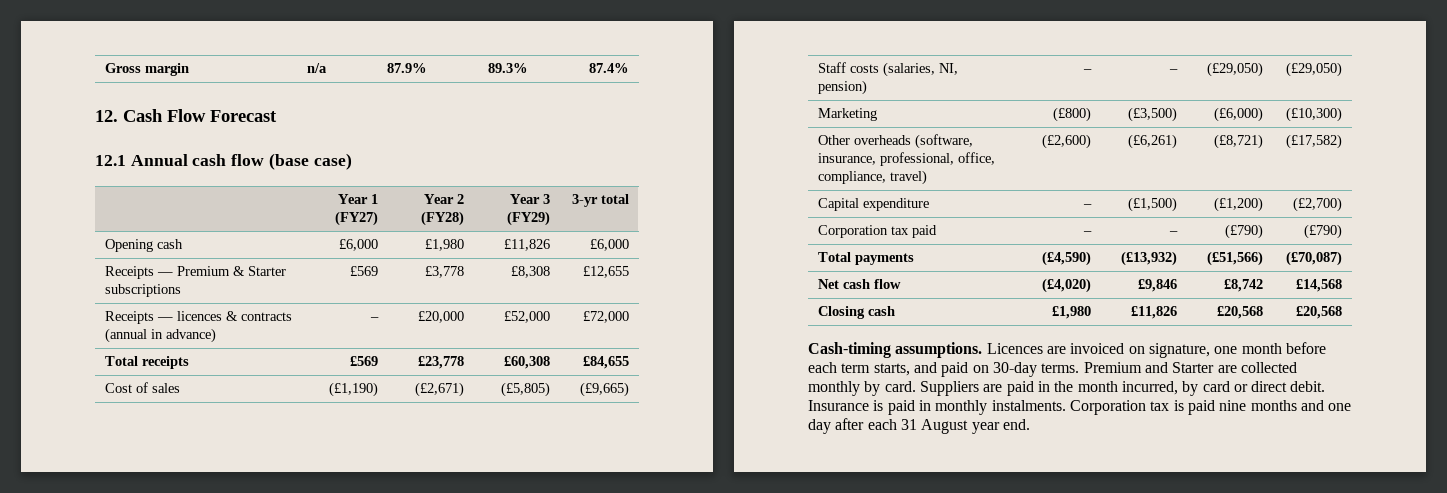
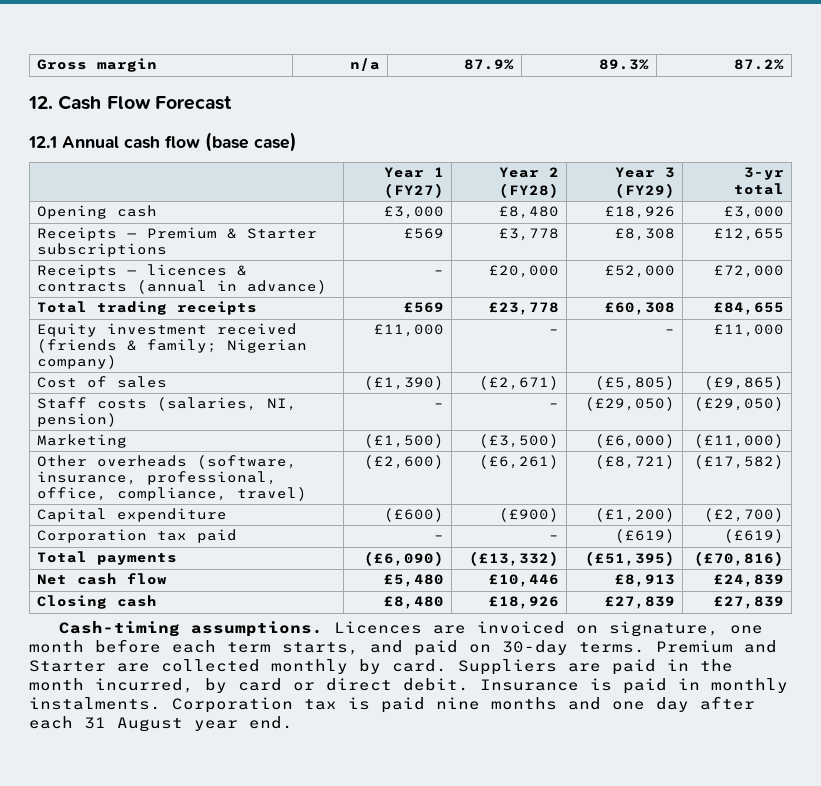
- Gross margin | n/a | 87.9% | 89.3% | 87.4%
+ Gross margin | n/a | 87.9% | 89.3% | 87.2%
- Opening cash | £6,000 | £1,980 | £11,826 | £6,000
+ Opening cash | £3,000 | £8,480 | £18,926 | £3,000
- Total receipts | £569 | £23,778 | £60,308 | £84,655
+ Total trading receipts | £569 | £23,778 | £60,308 | £84,655
+ Equity investment received (friends & family; Nigerian company) | £11,000 | – | – | £11,000
- Cost of sales | (£1,190) | (£2,671) | (£5,805) | (£9,665)
+ Cost of sales | (£1,390) | (£2,671) | (£5,805) | (£9,865)
- Marketing | (£800) | (£3,500) | (£6,000) | (£10,300)
+ Marketing | (£1,500) | (£3,500) | (£6,000) | (£11,000)
- Capital expenditure | – | (£1,500) | (£1,200) | (£2,700)
+ Capital expenditure | (£600) | (£900) | (£1,200) | (£2,700)
- Corporation tax paid | – | – | (£790) | (£790)
+ Corporation tax paid | – | – | (£619) | (£619)
- Total payments | (£4,590) | (£13,932) | (£51,566) | (£70,087)
+ Total payments | (£6,090) | (£13,332) | (£51,395) | (£70,816)
- Net cash flow | (£4,020) | £9,846 | £8,742 | £14,568
- Closing cash | £1,980 | £11,826 | £20,568 | £20,568
+ Net cash flow | £5,480 | £10,446 | £8,913 | £24,839
+ Closing cash | £8,480 | £18,926 | £27,839 | £27,839

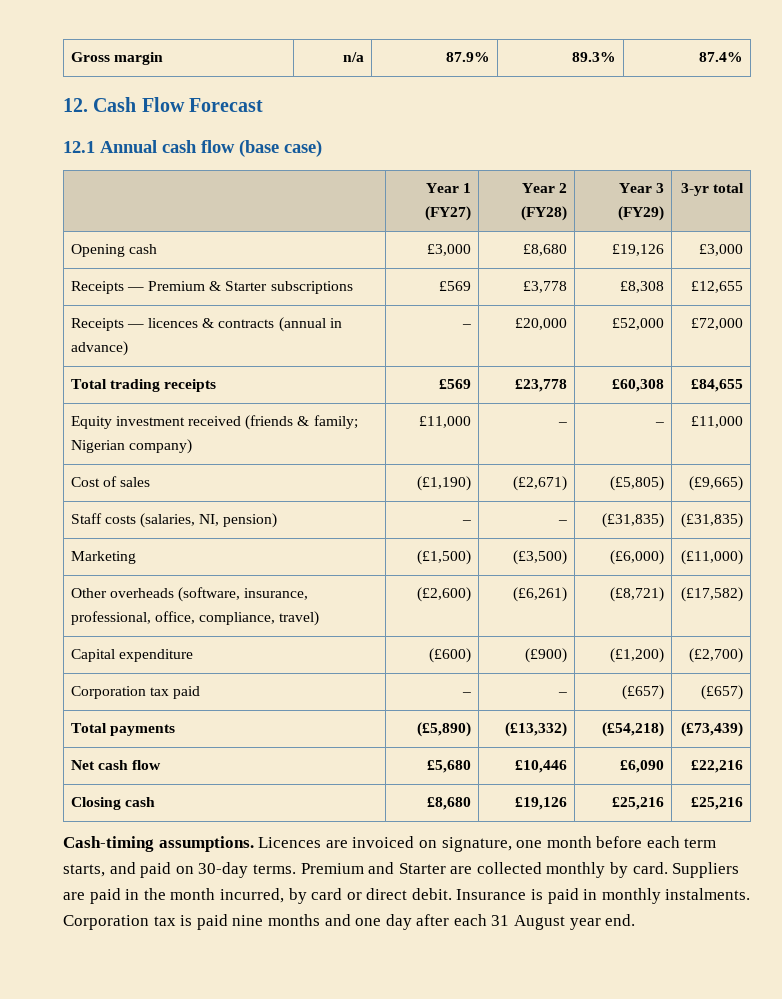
- Gross margin | n/a | 87.9% | 89.3% | 87.2%
+ Gross margin | n/a | 87.9% | 89.3% | 87.4%
- Opening cash | £3,000 | £8,480 | £18,926 | £3,000
+ Opening cash | £3,000 | £8,680 | £19,126 | £3,000
- Cost of sales | (£1,390) | (£2,671) | (£5,805) | (£9,865)
+ Cost of sales | (£1,190) | (£2,671) | (£5,805) | (£9,665)
- Staff costs (salaries, NI, pension) | – | – | (£29,050) | (£29,050)
+ Staff costs (salaries, NI, pension) | – | – | (£31,835) | (£31,835)
- Corporation tax paid | – | – | (£619) | (£619)
+ Corporation tax paid | – | – | (£657) | (£657)
- Total payments | (£6,090) | (£13,332) | (£51,395) | (£70,816)
+ Total payments | (£5,890) | (£13,332) | (£54,218) | (£73,439)
- Net cash flow | £5,480 | £10,446 | £8,913 | £24,839
+ Net cash flow | £5,680 | £10,446 | £6,090 | £22,216
- Closing cash | £8,480 | £18,926 | £27,839 | £27,839
+ Closing cash | £8,680 | £19,126 | £25,216 | £25,216

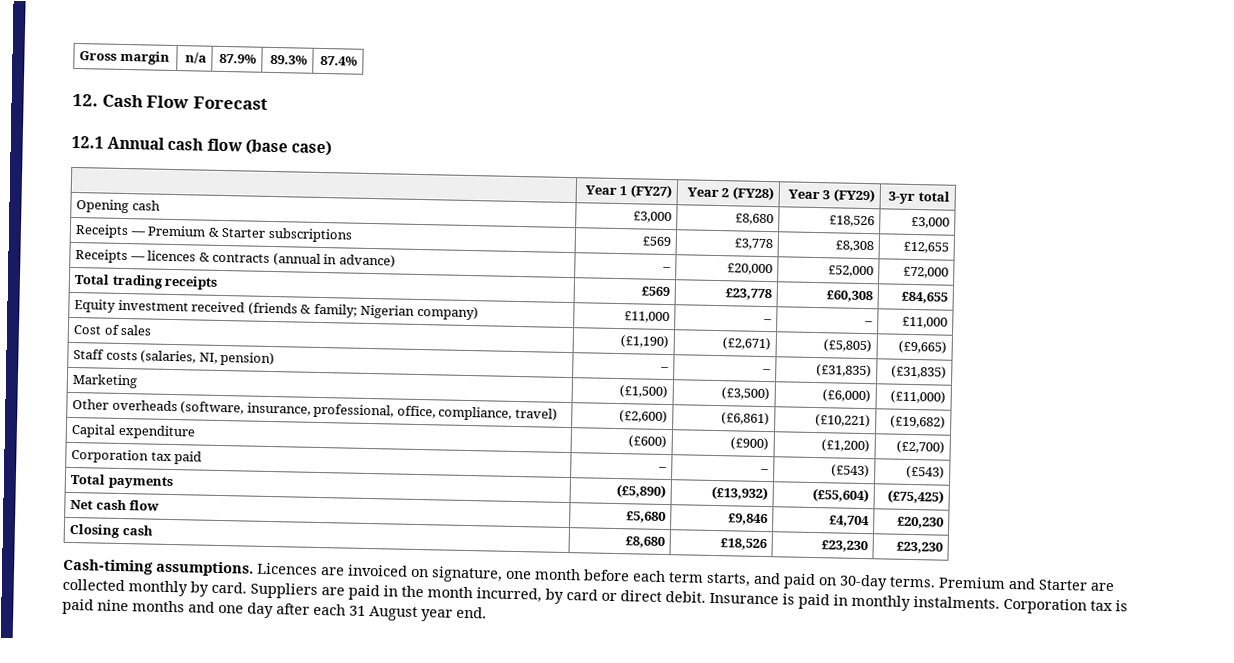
- Opening cash | £3,000 | £8,680 | £19,126 | £3,000
+ Opening cash | £3,000 | £8,680 | £18,526 | £3,000
- Other overheads (software, insurance, professional, office, compliance, travel) | (£2,600) | (£6,261) | (£8,721) | (£17,582)
+ Other overheads (software, insurance, professional, office, compliance, travel) | (£2,600) | (£6,861) | (£10,221) | (£19,682)
- Corporation tax paid | – | – | (£657) | (£657)
+ Corporation tax paid | – | – | (£543) | (£543)
- Total payments | (£5,890) | (£13,332) | (£54,218) | (£73,439)
+ Total payments | (£5,890) | (£13,932) | (£55,604) | (£75,425)
- Net cash flow | £5,680 | £10,446 | £6,090 | £22,216
+ Net cash flow | £5,680 | £9,846 | £4,704 | £20,230
- Closing cash | £8,680 | £19,126 | £25,216 | £25,216
+ Closing cash | £8,680 | £18,526 | £23,230 | £23,230

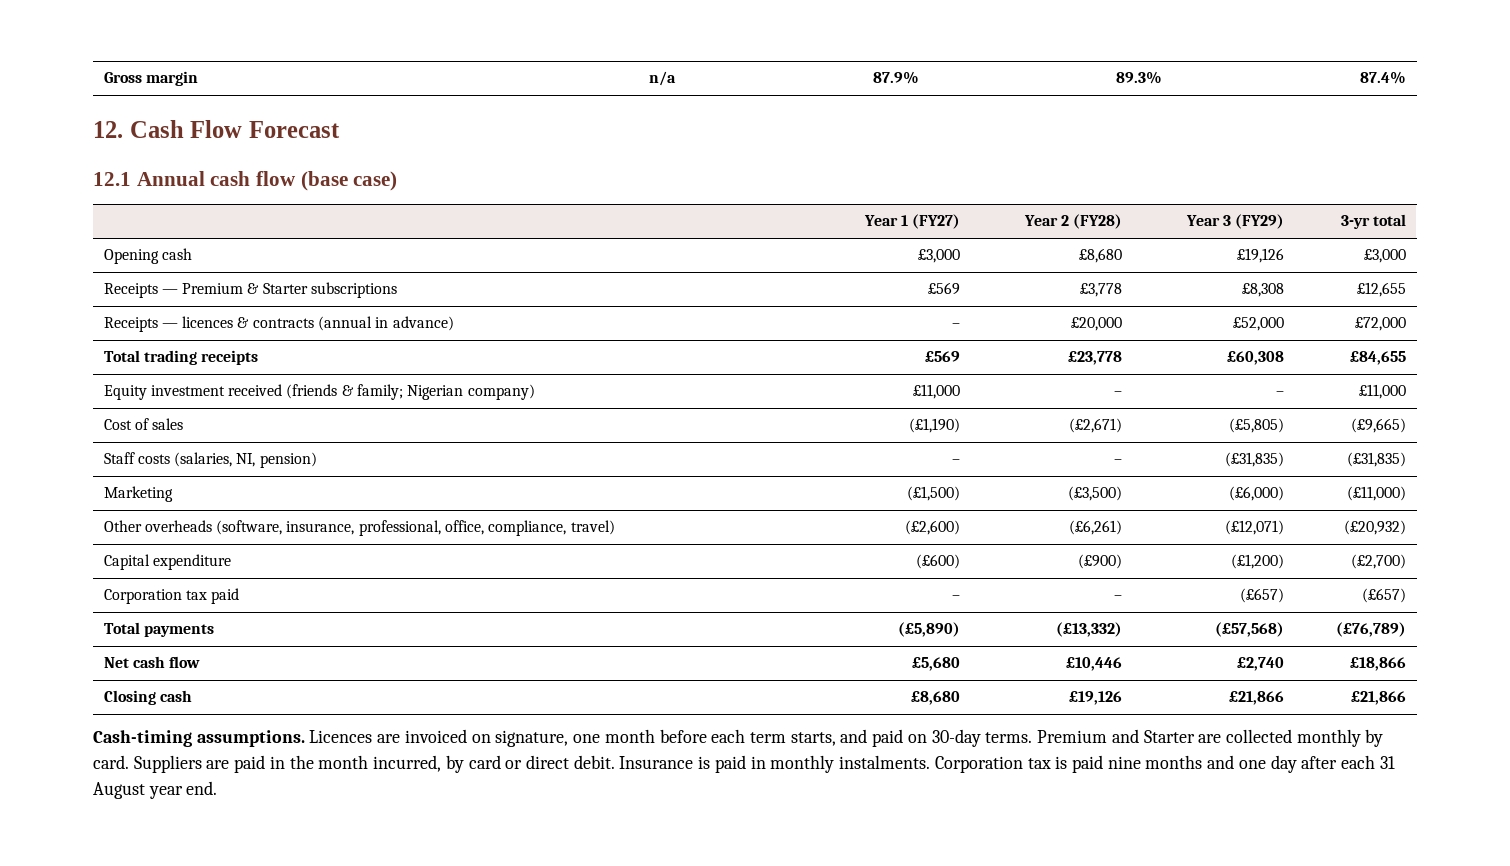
- Opening cash | £3,000 | £8,680 | £18,526 | £3,000
+ Opening cash | £3,000 | £8,680 | £19,126 | £3,000
- Other overheads (software, insurance, professional, office, compliance, travel) | (£2,600) | (£6,861) | (£10,221) | (£19,682)
+ Other overheads (software, insurance, professional, office, compliance, travel) | (£2,600) | (£6,261) | (£12,071) | (£20,932)
- Corporation tax paid | – | – | (£543) | (£543)
+ Corporation tax paid | – | – | (£657) | (£657)
- Total payments | (£5,890) | (£13,932) | (£55,604) | (£75,425)
+ Total payments | (£5,890) | (£13,332) | (£57,568) | (£76,789)
- Net cash flow | £5,680 | £9,846 | £4,704 | £20,230
+ Net cash flow | £5,680 | £10,446 | £2,740 | £18,866
- Closing cash | £8,680 | £18,526 | £23,230 | £23,230
+ Closing cash | £8,680 | £19,126 | £21,866 | £21,866

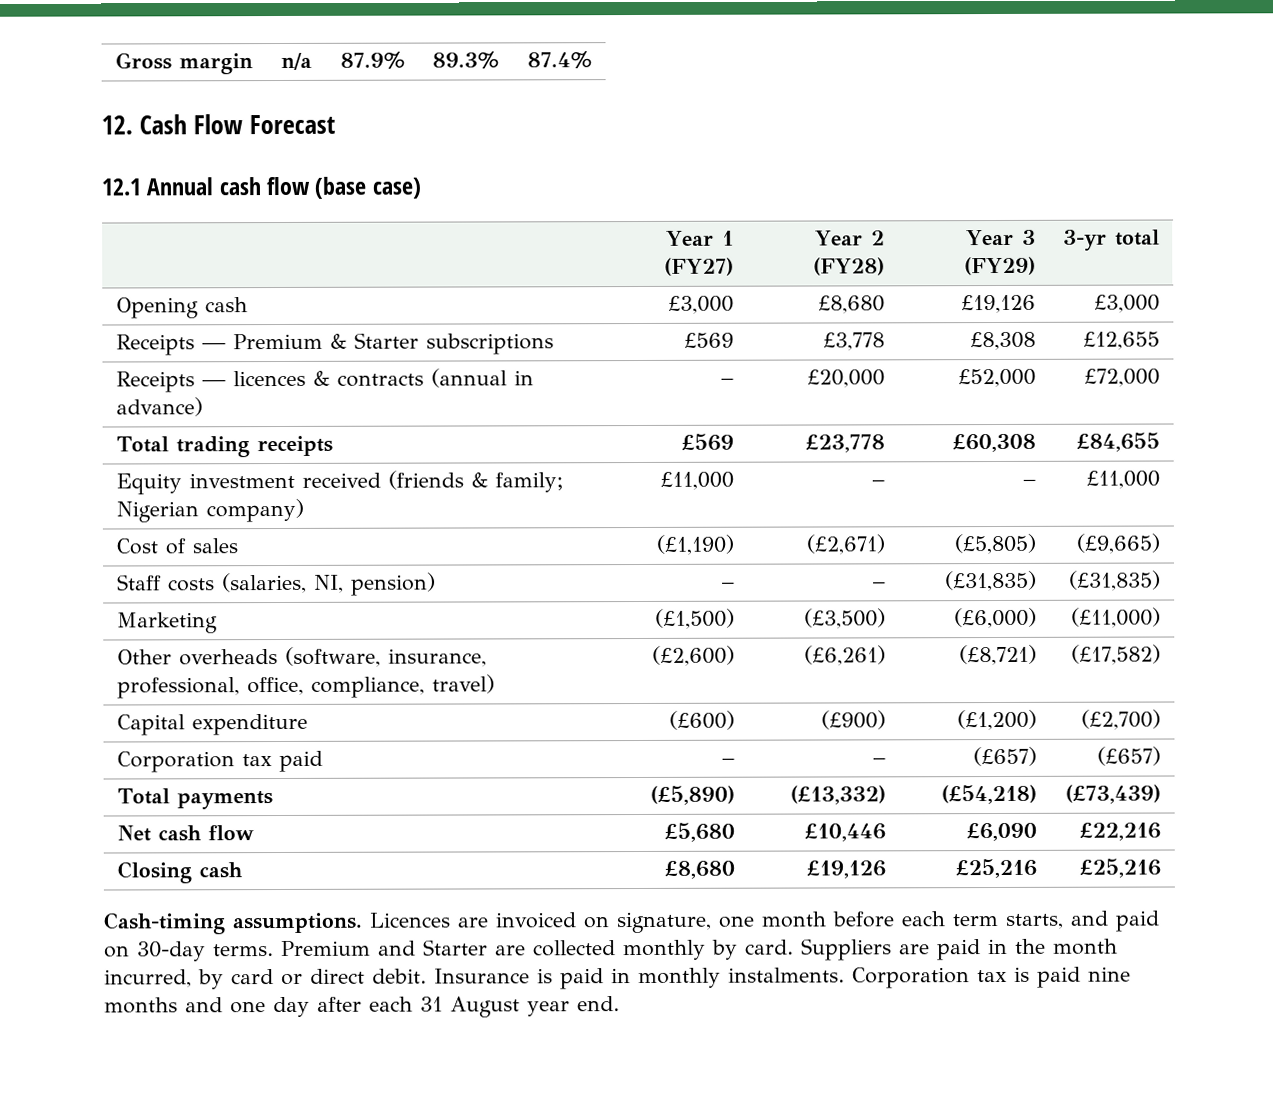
- Other overheads (software, insurance, professional, office, compliance, travel) | (£2,600) | (£6,261) | (£12,071) | (£20,932)
+ Other overheads (software, insurance, professional, office, compliance, travel) | (£2,600) | (£6,261) | (£8,721) | (£17,582)
- Total payments | (£5,890) | (£13,332) | (£57,568) | (£76,789)
+ Total payments | (£5,890) | (£13,332) | (£54,218) | (£73,439)
- Net cash flow | £5,680 | £10,446 | £2,740 | £18,866
+ Net cash flow | £5,680 | £10,446 | £6,090 | £22,216
- Closing cash | £8,680 | £19,126 | £21,866 | £21,866
+ Closing cash | £8,680 | £19,126 | £25,216 | £25,216

